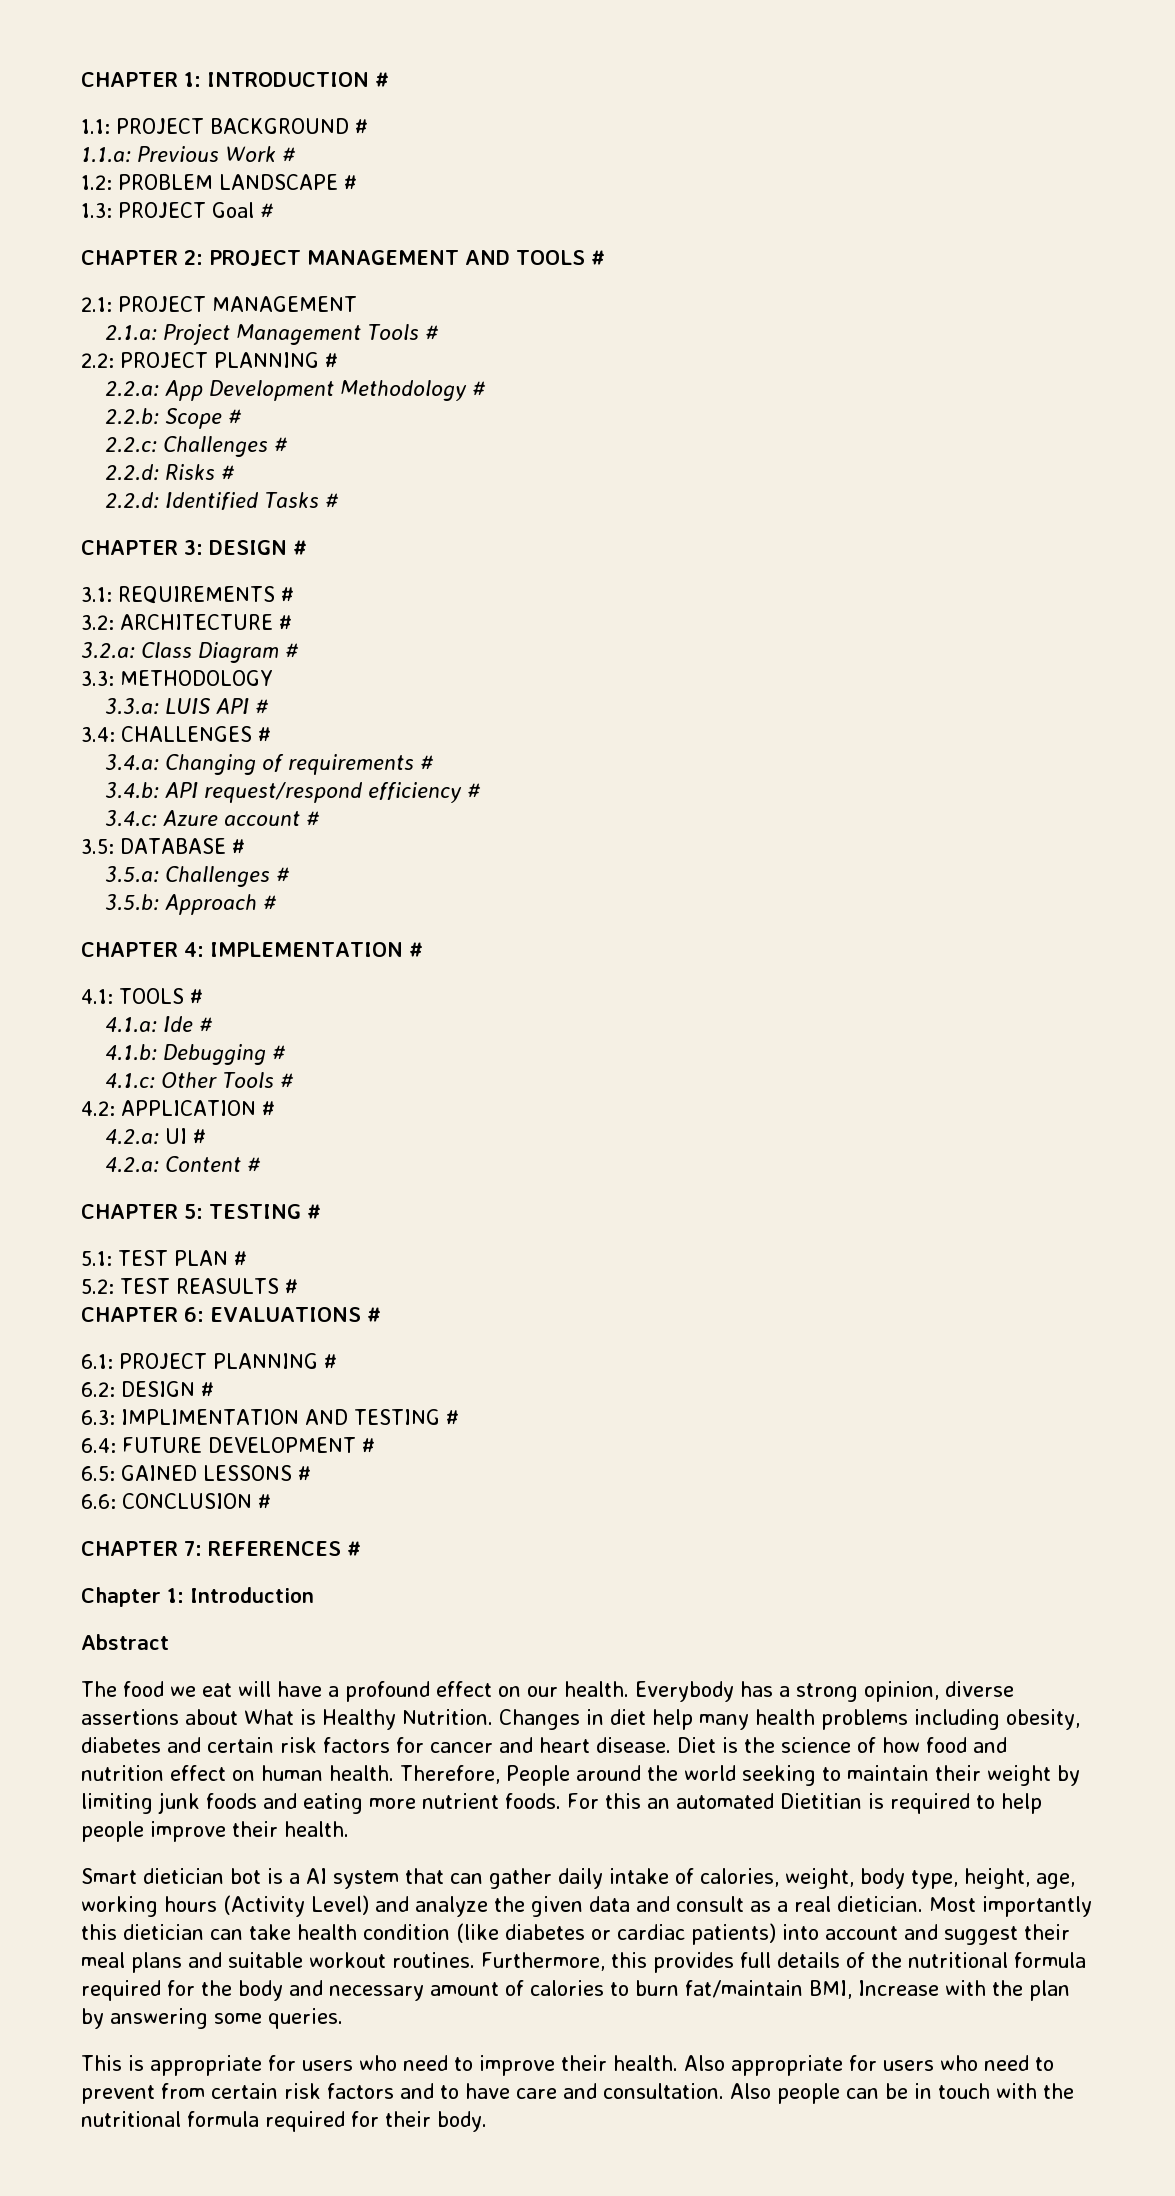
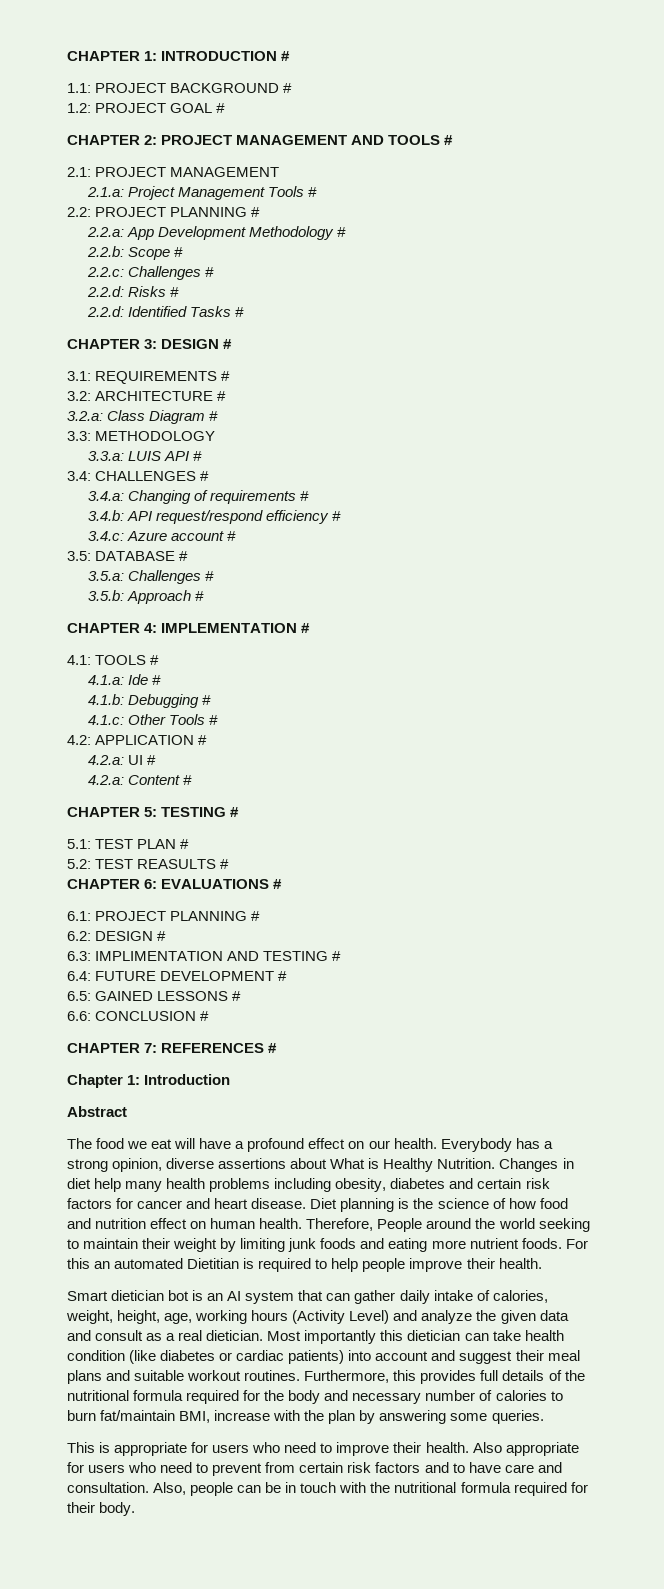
- 1.1.a: Previous Work #
- 1.2: PROBLEM LANDSCAPE #
- 1.3: PROJECT Goal #
+ 1.2: PROJECT GOAL #
- Diet is the science of how food and nutrition effect on human health.
+ Diet planning is the science of how food and nutrition effect on human health.
- Smart dietician bot is a AI system that can gather daily intake of calories, weight, body type, height, age, working hours (Activity Level) and analyze the given data and consult as a real dietician.
+ Smart dietician bot is an AI system that can gather daily intake of calories, weight, height, age, working hours (Activity Level) and analyze the given data and consult as a real dietician.
- Furthermore, this provides full details of the nutritional formula required for the body and necessary amount of calories to burn fat/maintain BMI, Increase with the plan by answering some queries.
+ Furthermore, this provides full details of the nutritional formula required for the body and necessary number of calories to burn fat/maintain BMI, increase with the plan by answering some queries.
- Also people can be in touch with the nutritional formula required for their body.
+ Also, people can be in touch with the nutritional formula required for their body.

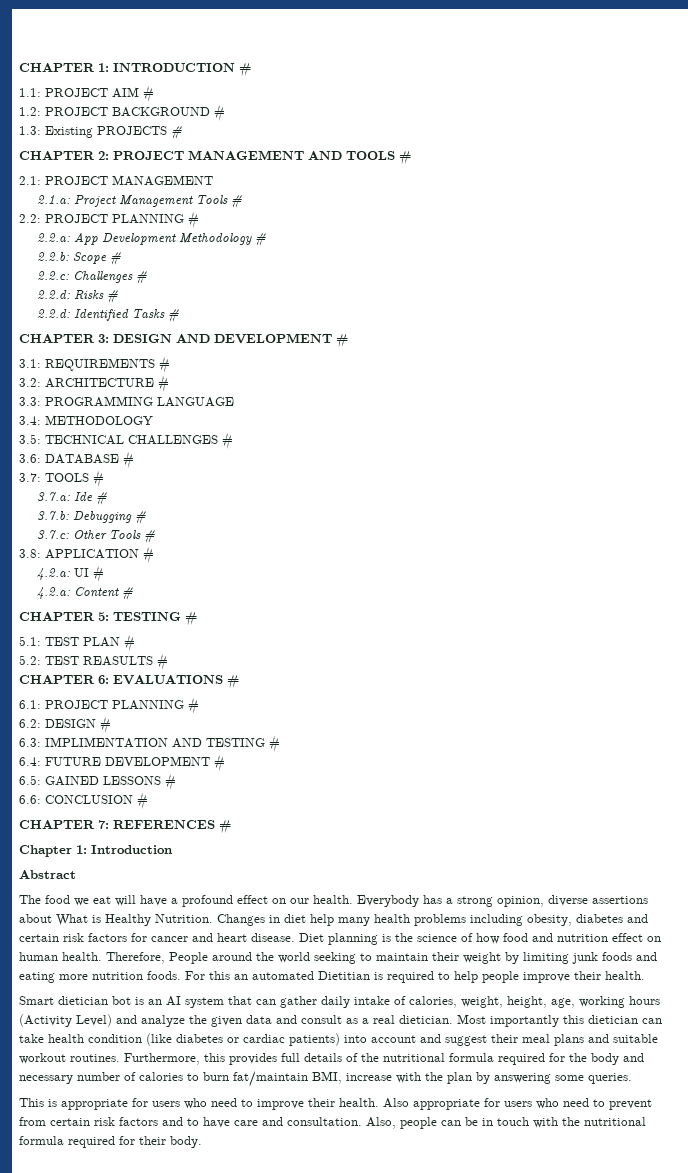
- 1.1: PROJECT BACKGROUND #
+ 1.1: PROJECT AIM #
- 1.2: PROJECT GOAL #
+ 1.2: PROJECT BACKGROUND #
+ 1.3: Existing PROJECTS #
- CHAPTER 3: DESIGN #
+ CHAPTER 3: DESIGN AND DEVELOPMENT #
- 3.2.a: Class Diagram #
- 3.3: METHODOLOGY
- 3.3.a: LUIS API #
- 3.4: CHALLENGES #
- 3.4.a: Changing of requirements #
- 3.4.b: API request/respond efficiency #
- 3.4.c: Azure account #
- 3.5: DATABASE #
- 3.5.a: Challenges #
- 3.5.b: Approach #
- CHAPTER 4: IMPLEMENTATION #
- 4.1: TOOLS #
- 4.1.a: Ide #
+ 3.3: PROGRAMMING LANGUAGE
+ 3.4: METHODOLOGY
+ 3.5: TECHNICAL CHALLENGES #
+ 3.6: DATABASE #
+ 3.7: TOOLS #
+ 3.7.a: Ide #
- 4.1.b: Debugging #
+ 3.7.b: Debugging #
- 4.1.c: Other Tools #
+ 3.7.c: Other Tools #
- 4.2: APPLICATION #
+ 3.8: APPLICATION #
- Therefore, People around the world seeking to maintain their weight by limiting junk foods and eating more nutrient foods.
+ Therefore, People around the world seeking to maintain their weight by limiting junk foods and eating more nutrition foods.

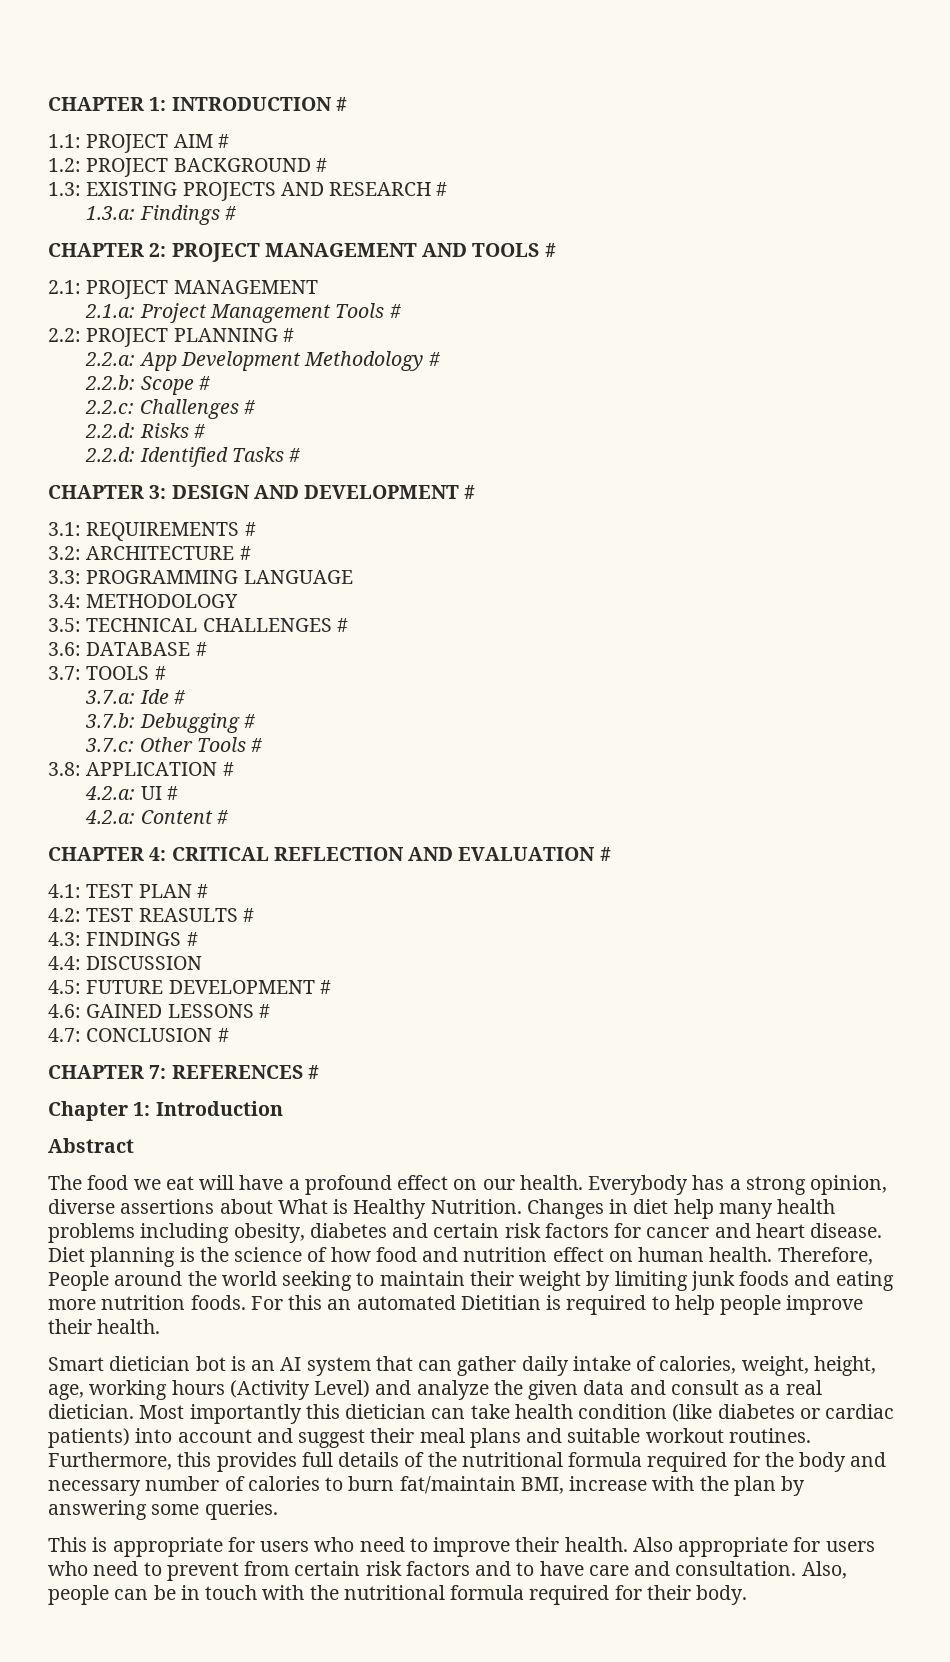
- 1.3: Existing PROJECTS #
+ 1.3: EXISTING PROJECTS AND RESEARCH #
+ 1.3.a: Findings #
- CHAPTER 5: TESTING #
- 5.1: TEST PLAN #
+ CHAPTER 4: CRITICAL REFLECTION AND EVALUATION #
+ 4.1: TEST PLAN #
- 5.2: TEST REASULTS #
+ 4.2: TEST REASULTS #
- CHAPTER 6: EVALUATIONS #
- 6.1: PROJECT PLANNING #
- 6.2: DESIGN #
- 6.3: IMPLIMENTATION AND TESTING #
- 6.4: FUTURE DEVELOPMENT #
+ 4.3: FINDINGS #
+ 4.4: DISCUSSION
+ 4.5: FUTURE DEVELOPMENT #
- 6.5: GAINED LESSONS #
+ 4.6: GAINED LESSONS #
- 6.6: CONCLUSION #
+ 4.7: CONCLUSION #

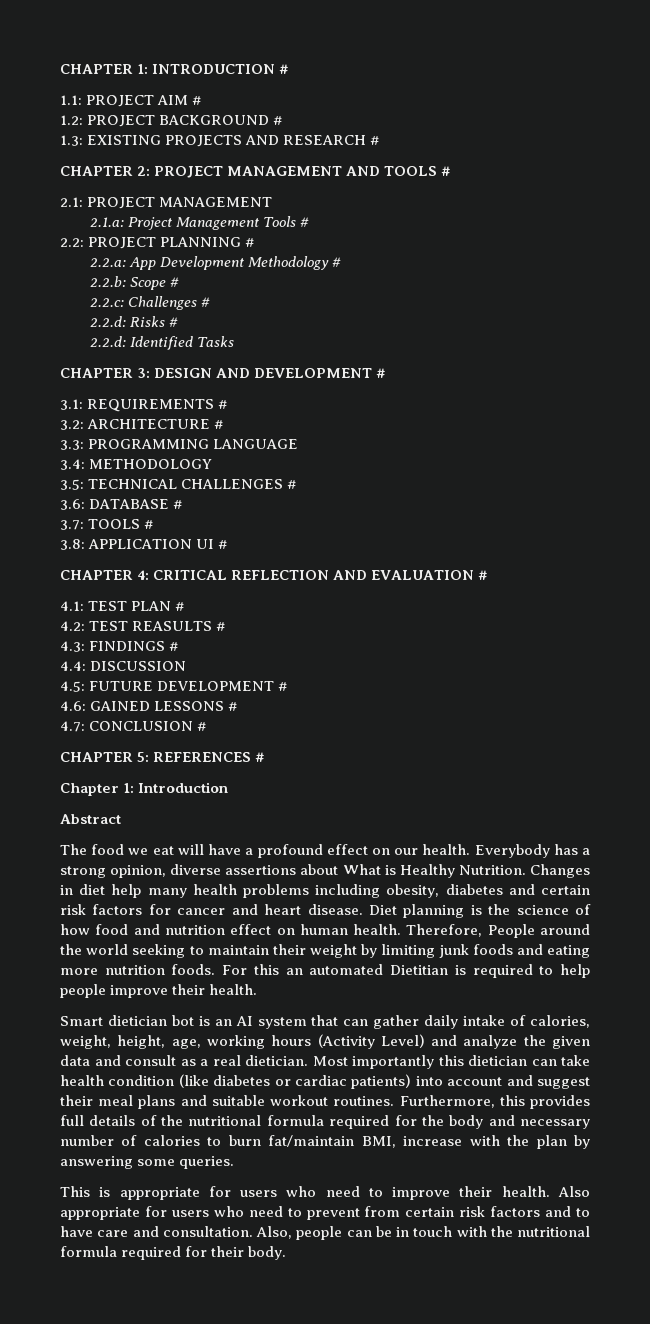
- 1.3.a: Findings #
- 2.2.d: Identified Tasks #
+ 2.2.d: Identified Tasks
- 3.7.a: Ide #
- 3.7.b: Debugging #
- 3.7.c: Other Tools #
- 3.8: APPLICATION #
- 4.2.a: UI #
+ 3.8: APPLICATION UI #
- 4.2.a: Content #
- CHAPTER 7: REFERENCES #
+ CHAPTER 5: REFERENCES #

